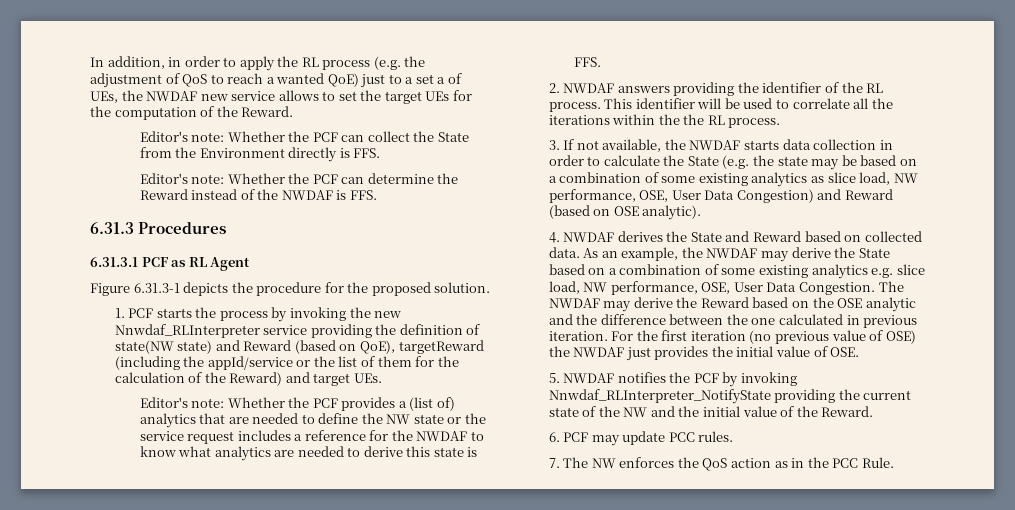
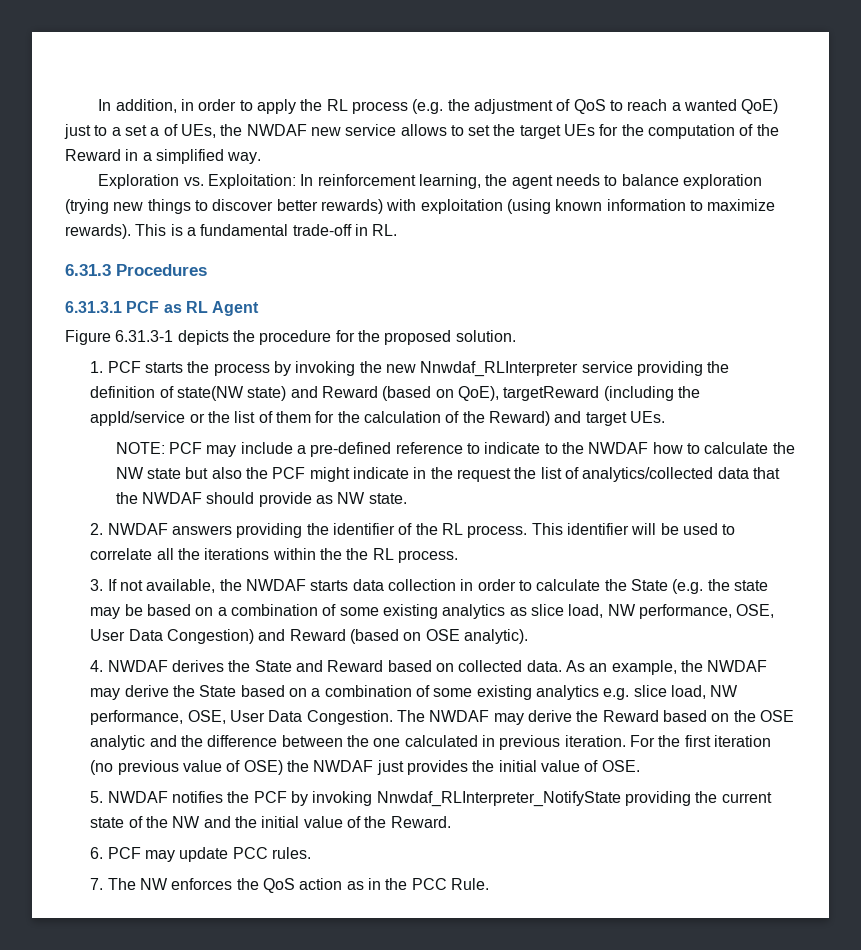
- In addition, in order to apply the RL process (e.g. the adjustment of QoS to reach a wanted QoE) just to a set a of UEs, the NWDAF new service allows to set the target UEs for the computation of the Reward.
- Editor's note: Whether the PCF can collect the State from the Environment directly is FFS.
- Editor's note: Whether the PCF can determine the Reward instead of the NWDAF is FFS.
+ In addition, in order to apply the RL process (e.g. the adjustment of QoS to reach a wanted QoE) just to a set a of UEs, the NWDAF new service allows to set the target UEs for the computation of the Reward in a simplified way.
+ Exploration vs. Exploitation: In reinforcement learning, the agent needs to balance exploration (trying new things to discover better rewards) with exploitation (using known information to maximize rewards). This is a fundamental trade-off in RL.
- Editor's note: Whether the PCF provides a (list of) analytics that are needed to define the NW state or the service request includes a reference for the NWDAF to know what analytics are needed to derive this state is FFS.
+ NOTE: PCF may include a pre-defined reference to indicate to the NWDAF how to calculate the NW state but also the PCF might indicate in the request the list of analytics/collected data that the NWDAF should provide as NW state.

